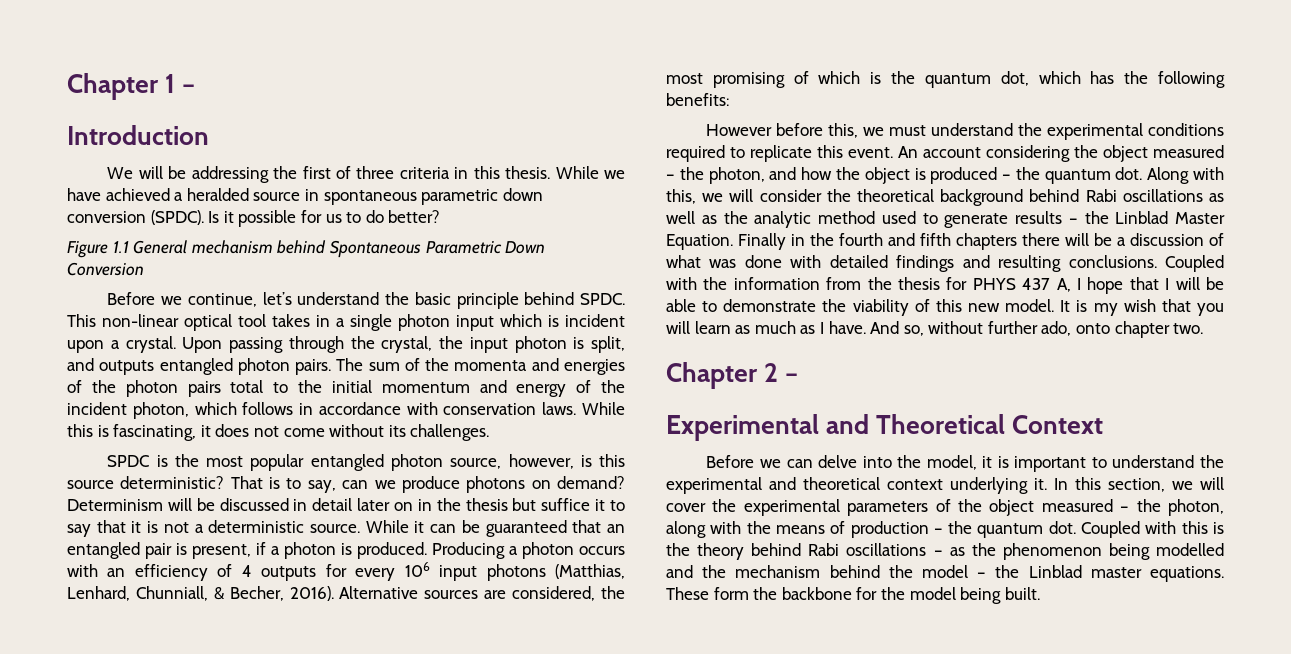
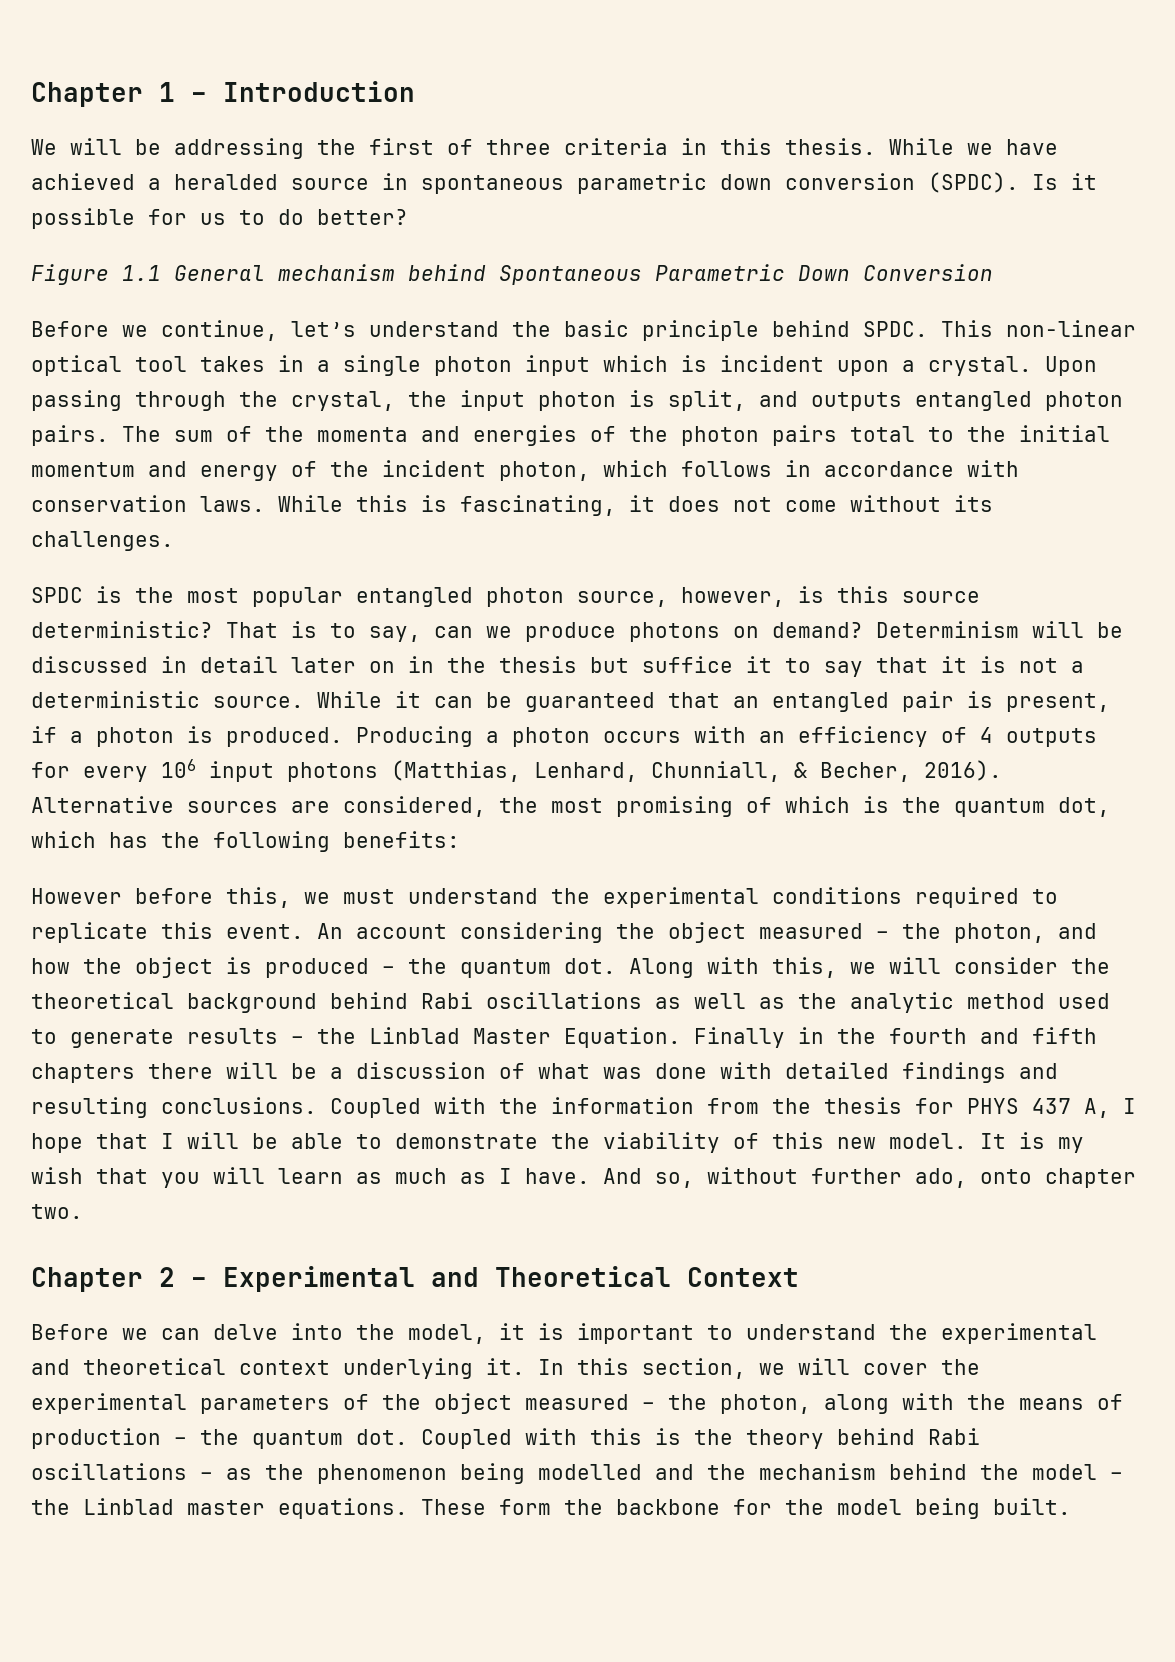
- Chapter 1 –
- Introduction
+ Chapter 1 – Introduction
- Chapter 2 –
- Experimental and Theoretical Context
+ Chapter 2 – Experimental and Theoretical Context

